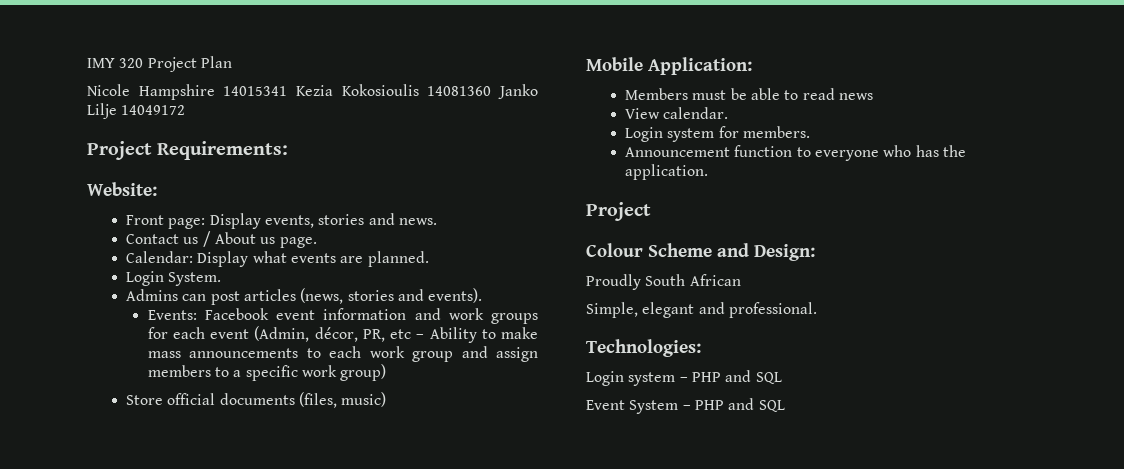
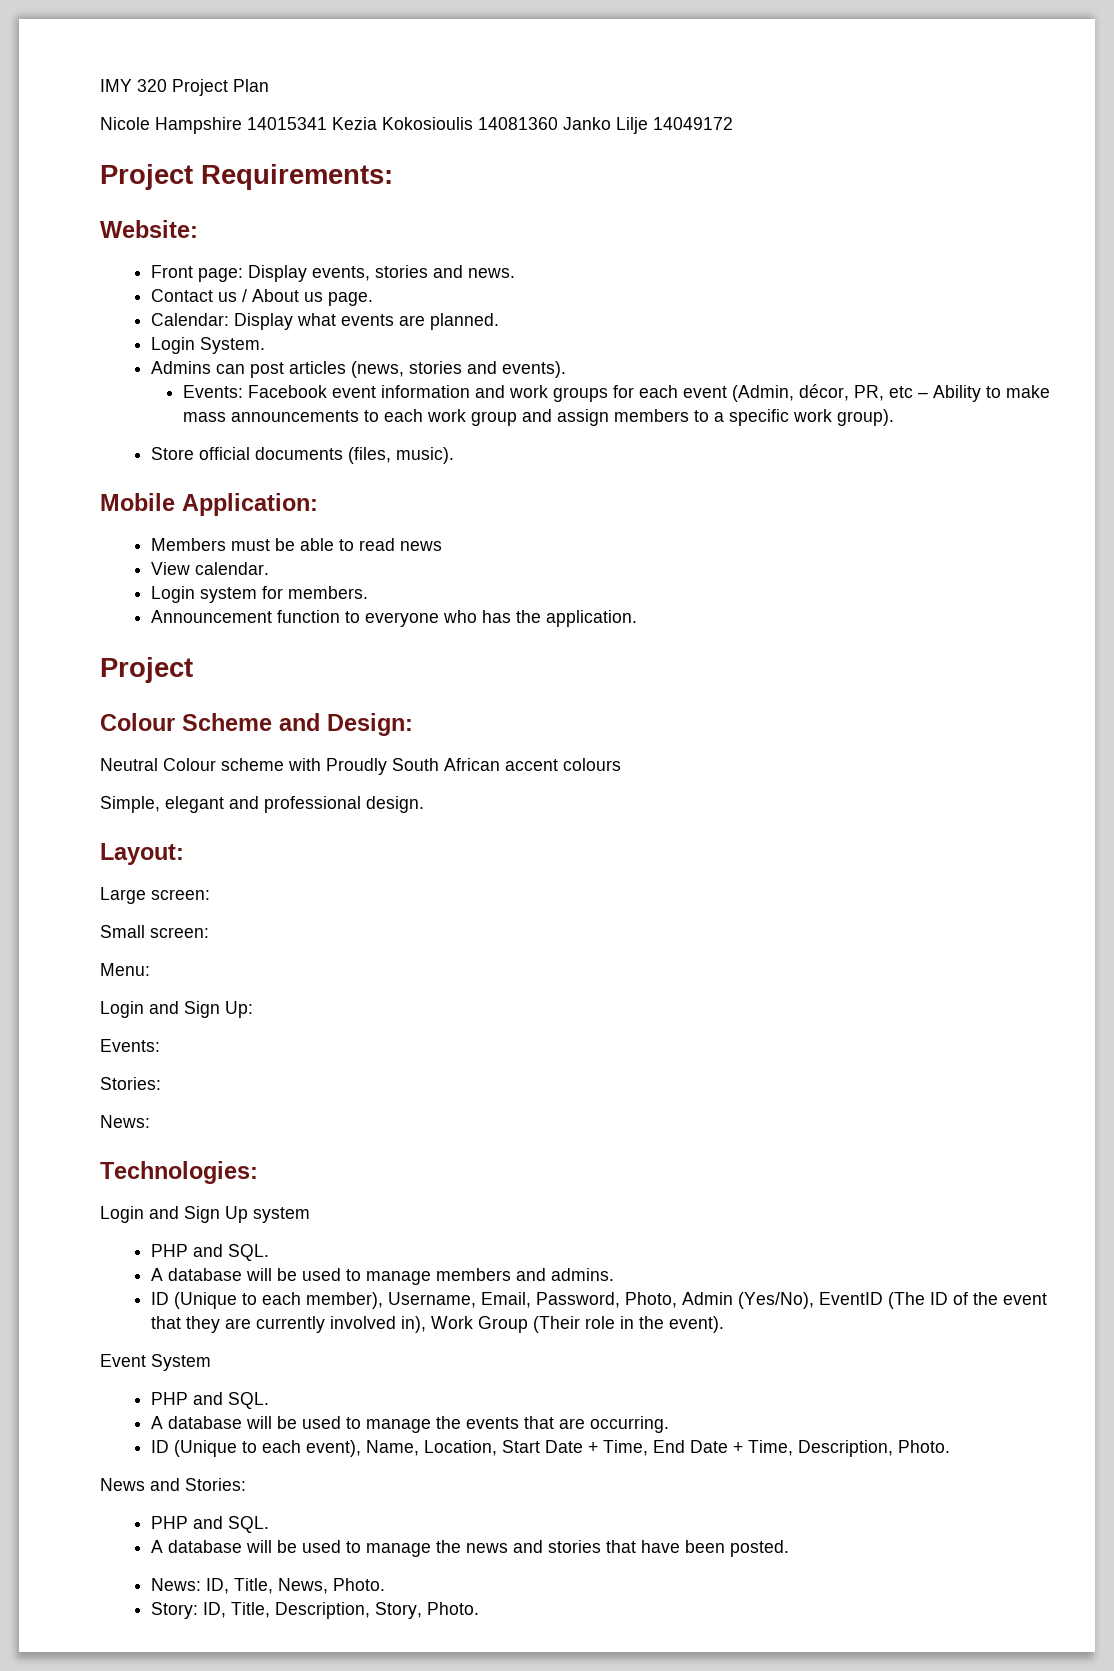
- Events: Facebook event information and work groups for each event (Admin, décor, PR, etc – Ability to make mass announcements to each work group and assign members to a specific work group)
+ Events: Facebook event information and work groups for each event (Admin, décor, PR, etc – Ability to make mass announcements to each work group and assign members to a specific work group).
- Store official documents (files, music)
+ Store official documents (files, music).
- Proudly South African
+ Neutral Colour scheme with Proudly South African accent colours
- Simple, elegant and professional.
+ Simple, elegant and professional design.
+ Layout:
+ Large screen:
+ Small screen:
+ Menu:
+ Login and Sign Up:
+ Events:
+ Stories:
+ News:
- Login system – PHP and SQL
+ Login and Sign Up system
+ PHP and SQL.
+ A database will be used to manage members and admins.
+ ID (Unique to each member), Username, Email, Password, Photo, Admin (Yes/No), EventID (The ID of the event that they are currently involved in), Work Group (Their role in the event).
- Event System – PHP and SQL
+ Event System
+ PHP and SQL.
+ A database will be used to manage the events that are occurring.
+ ID (Unique to each event), Name, Location, Start Date + Time, End Date + Time, Description, Photo.
+ News and Stories:
+ PHP and SQL.
+ A database will be used to manage the news and stories that have been posted.
+ News: ID, Title, News, Photo.
+ Story: ID, Title, Description, Story, Photo.

